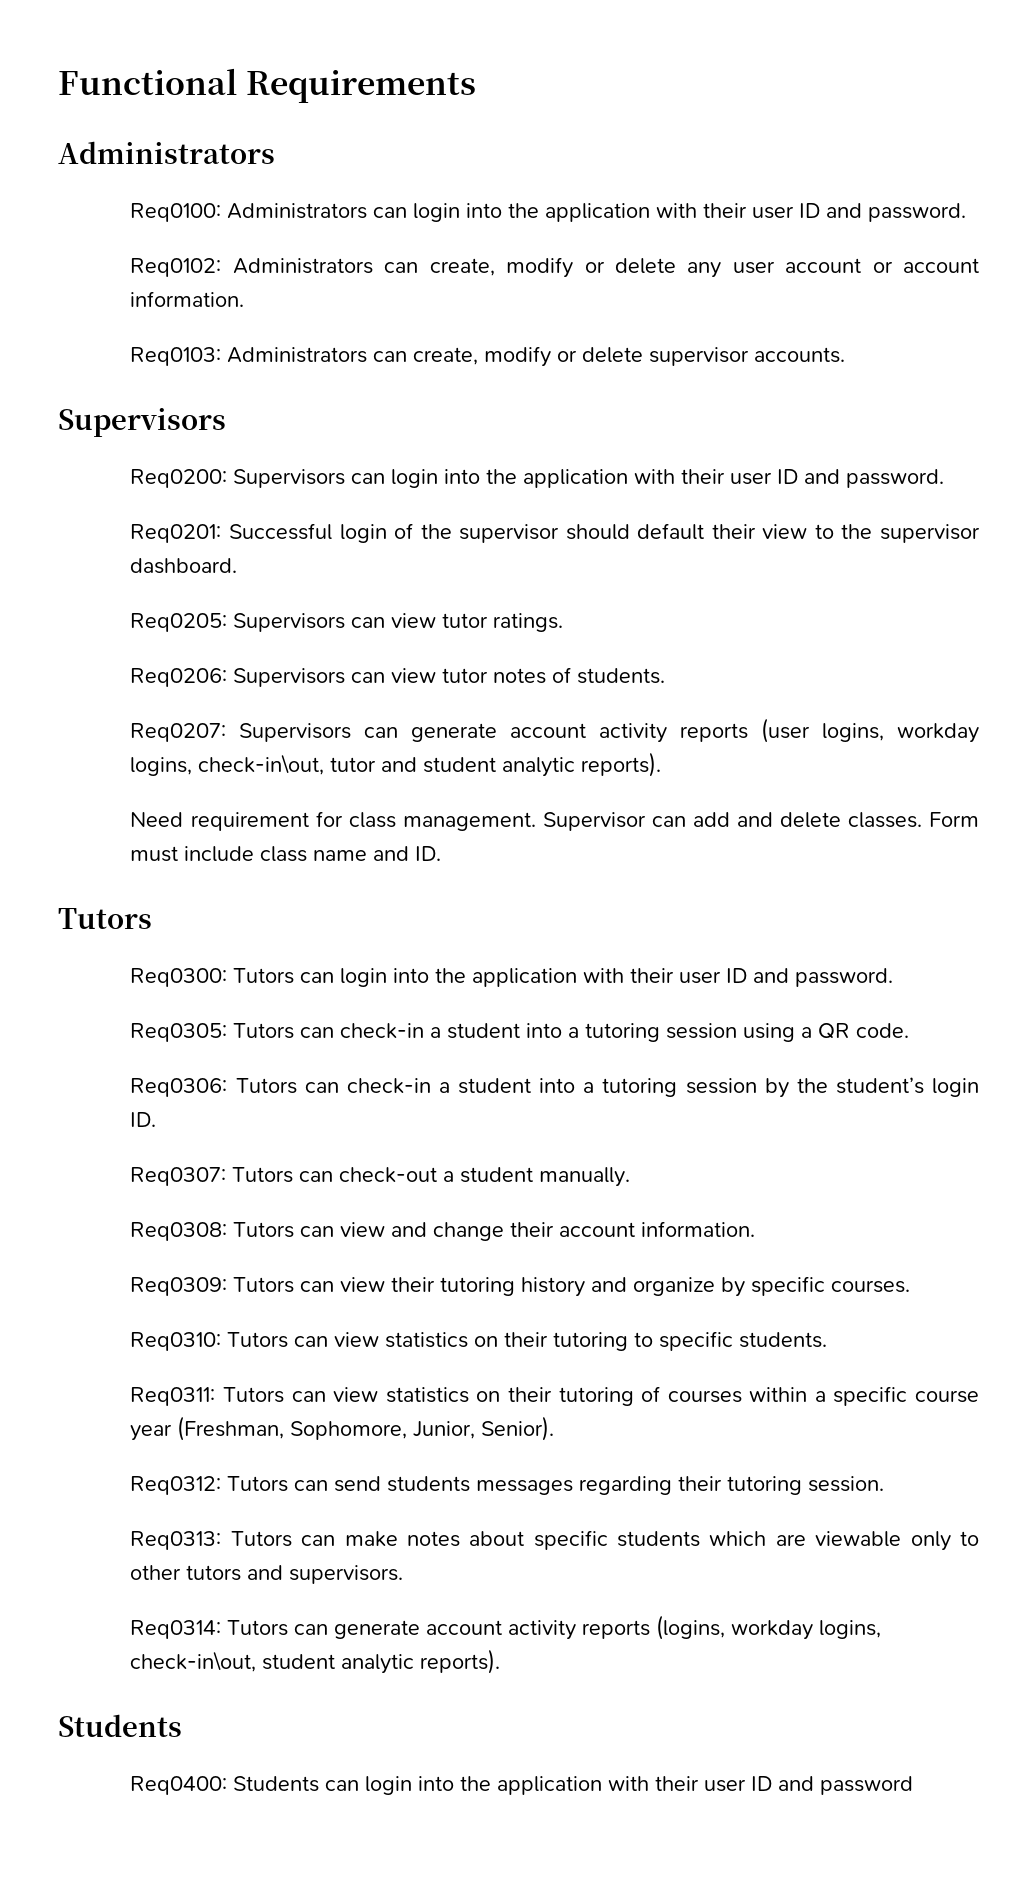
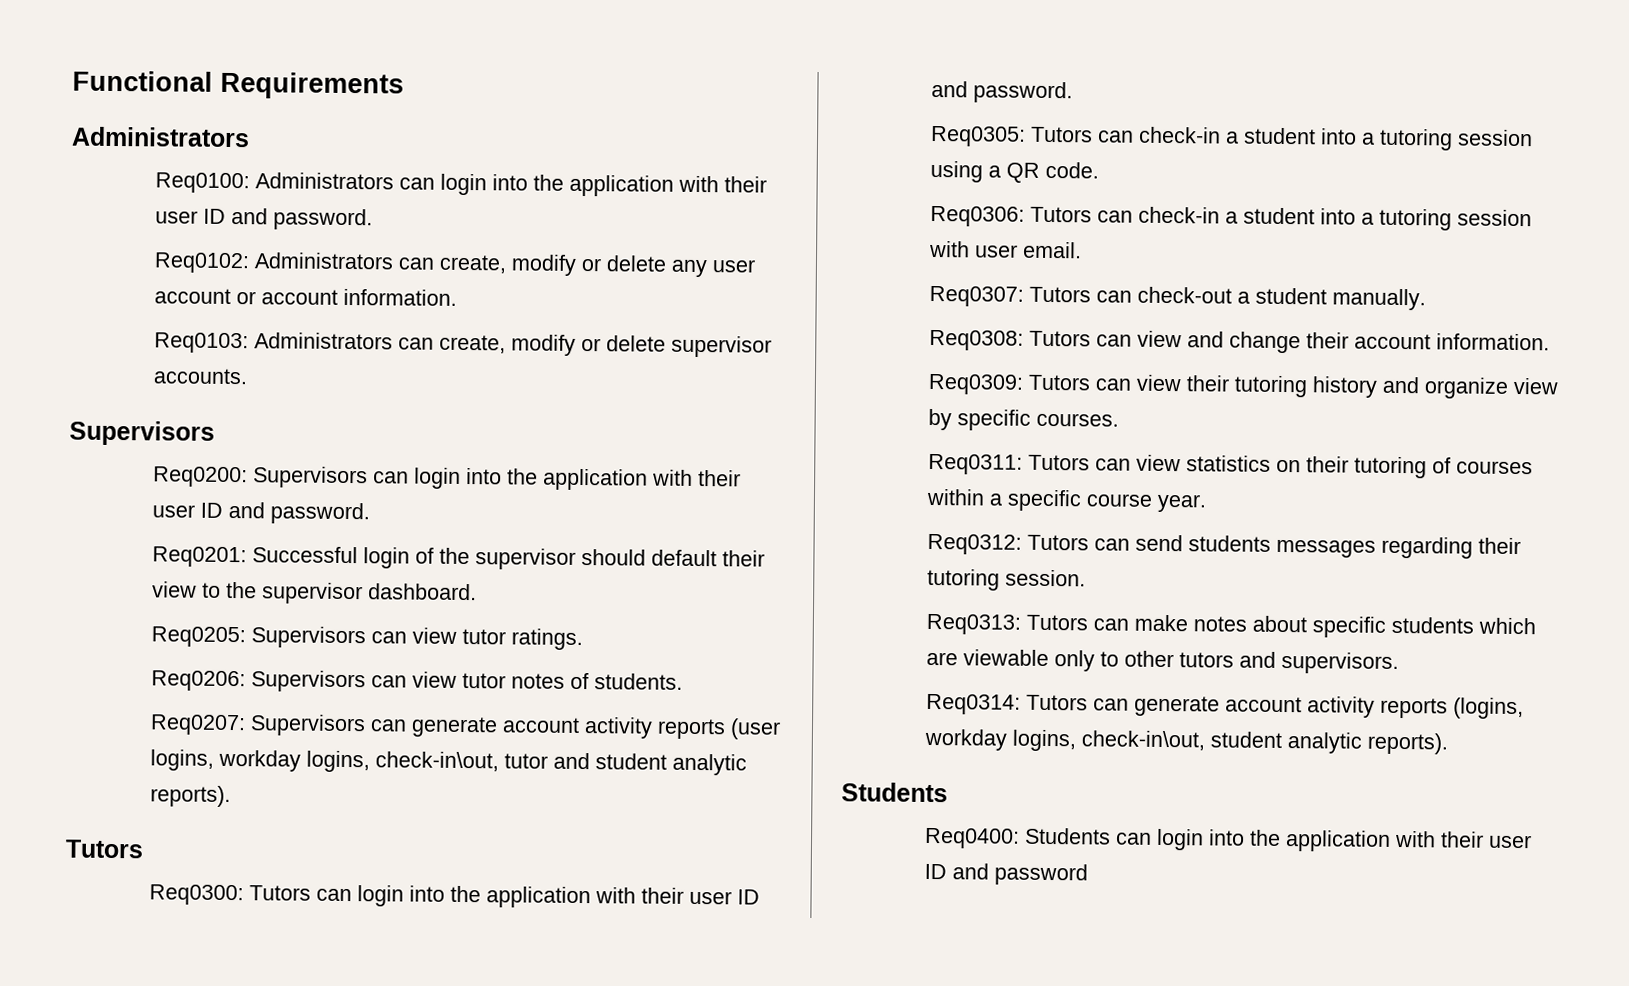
- Need requirement for class management. Supervisor can add and delete classes. Form must include class name and ID.
- Req0306: Tutors can check-in a student into a tutoring session by the student’s login ID.
+ Req0306: Tutors can check-in a student into a tutoring session with user email.
- Req0309: Tutors can view their tutoring history and organize by specific courses.
+ Req0309: Tutors can view their tutoring history and organize view by specific courses.
- Req0310: Tutors can view statistics on their tutoring to specific students.
- Req0311: Tutors can view statistics on their tutoring of courses within a specific course year (Freshman, Sophomore, Junior, Senior).
+ Req0311: Tutors can view statistics on their tutoring of courses within a specific course year.

